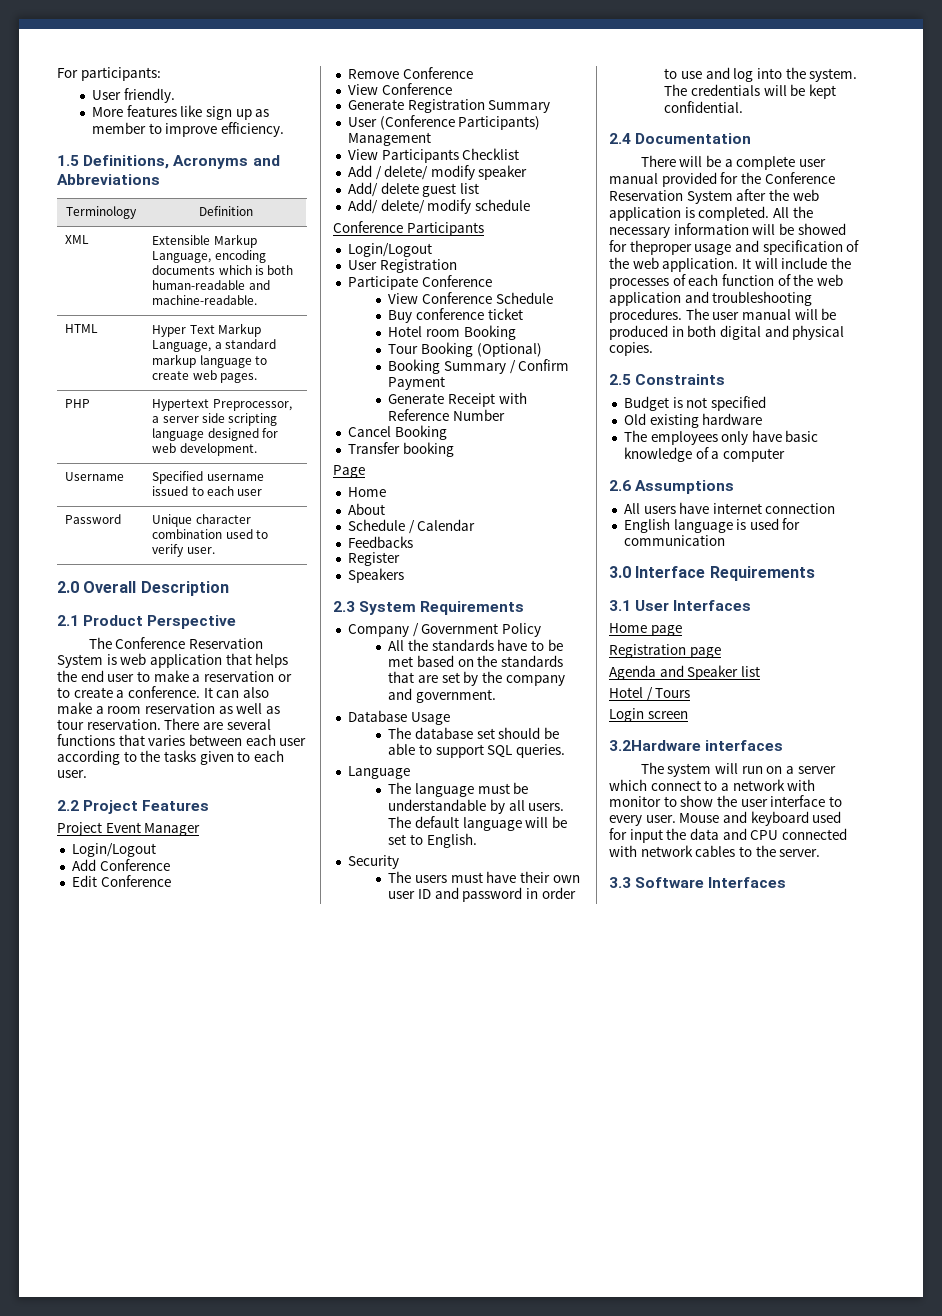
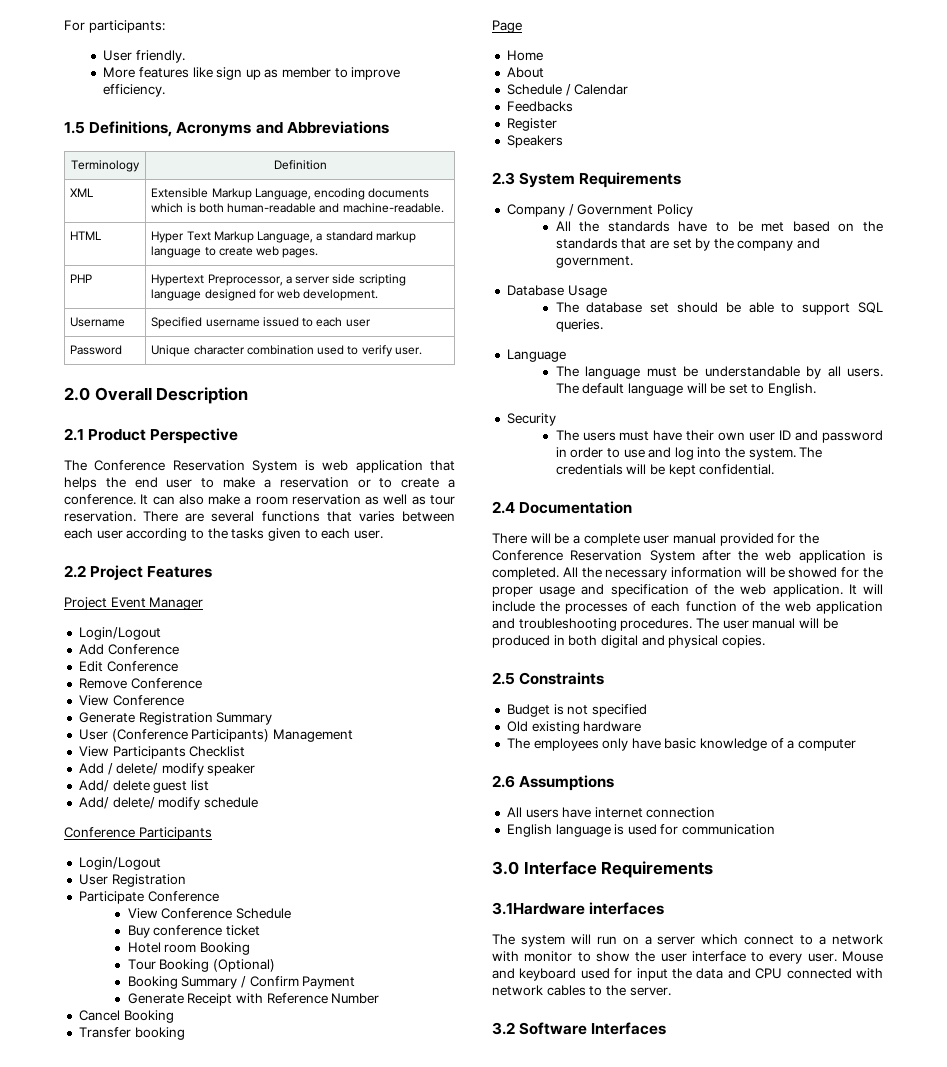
- All the necessary information will be showed for theproper usage and specification of the web application.
+ All the necessary information will be showed for the proper usage and specification of the web application.
- 3.1 User Interfaces
- Home page
- Registration page
- Agenda and Speaker list
- Hotel / Tours
- Login screen
- 3.2Hardware interfaces
+ 3.1Hardware interfaces
- 3.3 Software Interfaces
+ 3.2 Software Interfaces

